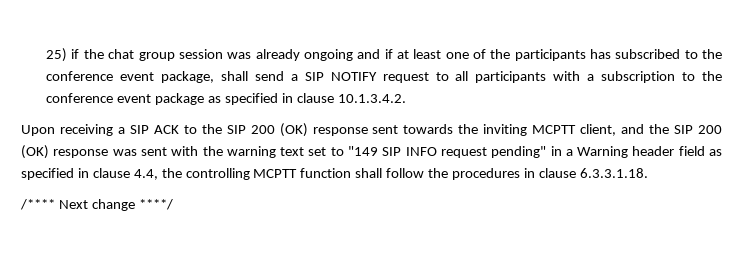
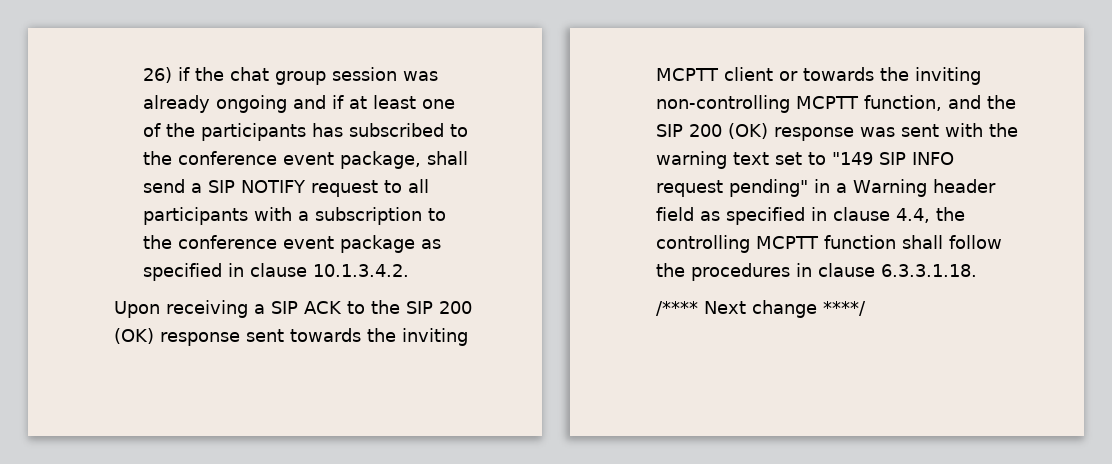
- 25) if the chat group session was already ongoing and if at least one of the participants has subscribed to the conference event package, shall send a SIP NOTIFY request to all participants with a subscription to the conference event package as specified in clause 10.1.3.4.2.
+ 26) if the chat group session was already ongoing and if at least one of the participants has subscribed to the conference event package, shall send a SIP NOTIFY request to all participants with a subscription to the conference event package as specified in clause 10.1.3.4.2.
- Upon receiving a SIP ACK to the SIP 200 (OK) response sent towards the inviting MCPTT client, and the SIP 200 (OK) response was sent with the warning text set to "149 SIP INFO request pending" in a Warning header field as specified in clause 4.4, the controlling MCPTT function shall follow the procedures in clause 6.3.3.1.18.
+ Upon receiving a SIP ACK to the SIP 200 (OK) response sent towards the inviting MCPTT client or towards the inviting non-controlling MCPTT function, and the SIP 200 (OK) response was sent with the warning text set to "149 SIP INFO request pending" in a Warning header field as specified in clause 4.4, the controlling MCPTT function shall follow the procedures in clause 6.3.3.1.18.

